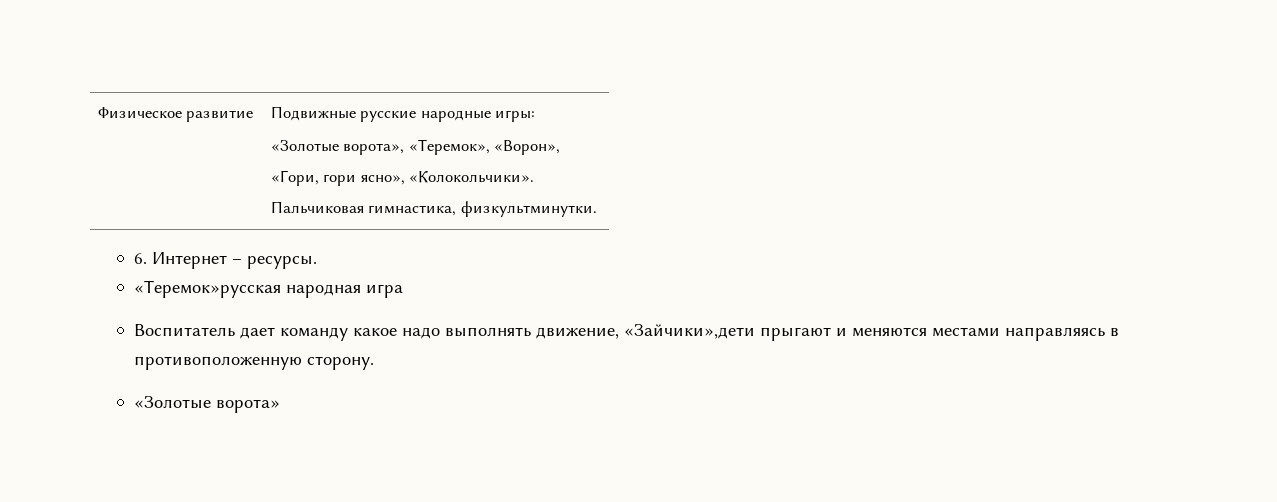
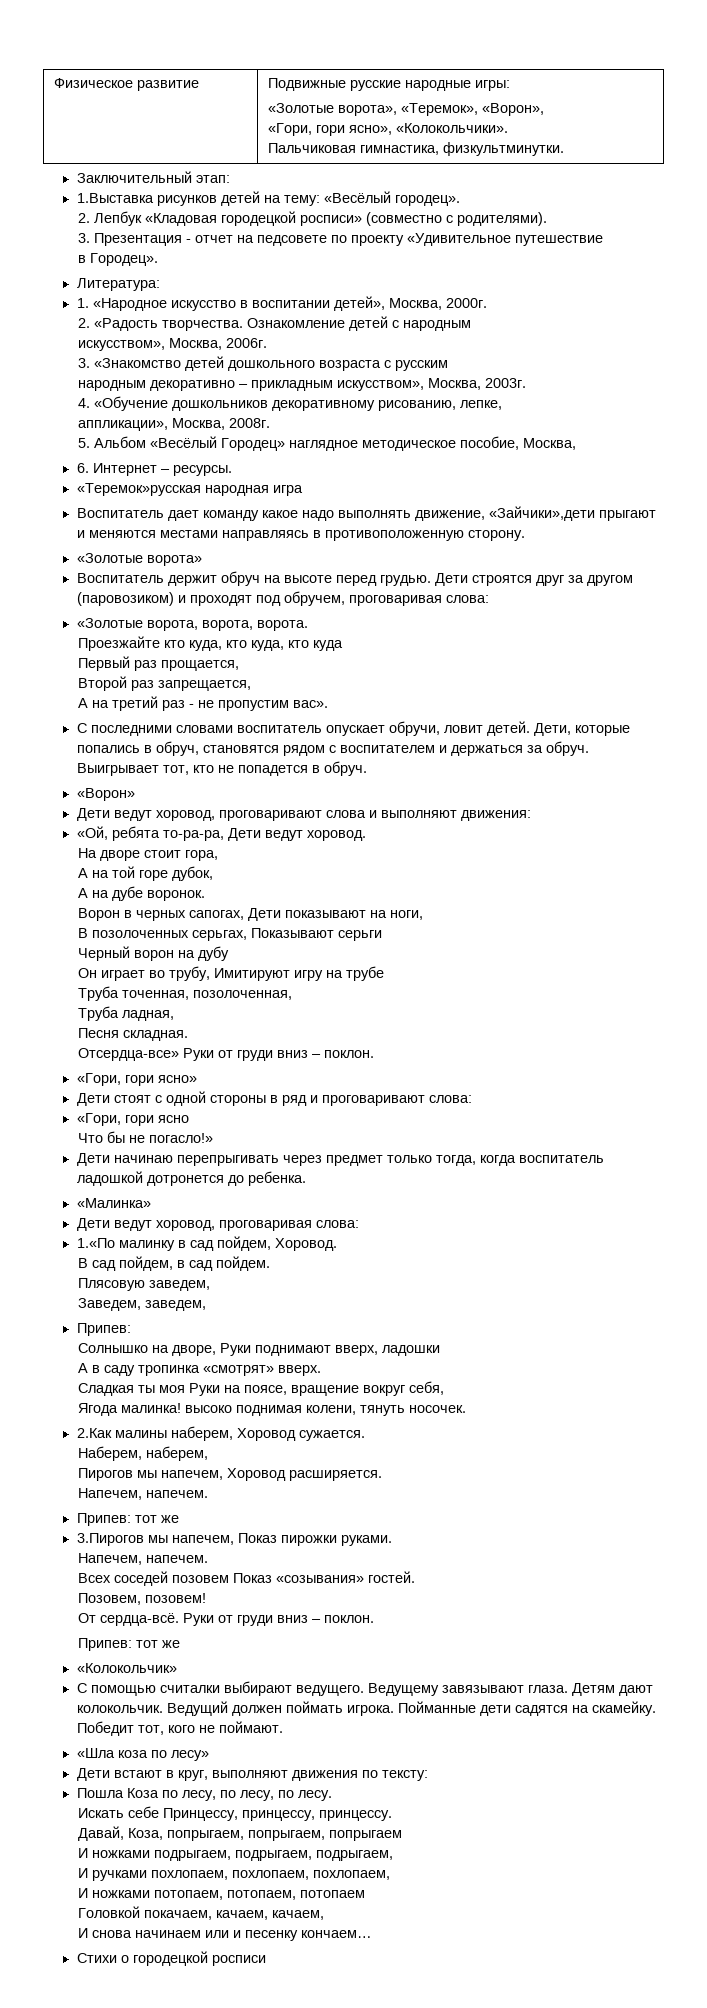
+ Заключительный этап:
+ 1.Выставка рисунков детей на тему: «Весёлый городец».
+ 2. Лепбук «Кладовая городецкой росписи» (совместно с родителями).
+ 3. Презентация - отчет на педсовете по проекту «Удивительное путешествие
+ в Городец».
+ Литература:
+ 1. «Народное искусство в воспитании детей», Москва, 2000г.
+ 2. «Радость творчества. Ознакомление детей с народным
+ искусством», Москва, 2006г.
+ 3. «Знакомство детей дошкольного возраста с русским
+ народным декоративно – прикладным искусством», Москва, 2003г.
+ 4. «Обучение дошкольников декоративному рисованию, лепке,
+ аппликации», Москва, 2008г.
+ 5. Альбом «Весёлый Городец» наглядное методическое пособие, Москва,
+ Воспитатель держит обруч на высоте перед грудью. Дети строятся друг за другом (паровозиком) и проходят под обручем, проговаривая слова:
+ «Золотые ворота, ворота, ворота.
+ Проезжайте кто куда, кто куда, кто куда
+ Первый раз прощается,
+ Второй раз запрещается,
+ А на третий раз - не пропустим вас».
+ С последними словами воспитатель опускает обручи, ловит детей. Дети, которые попались в обруч, становятся рядом с воспитателем и держаться за обруч. Выигрывает тот, кто не попадется в обруч.
+ «Ворон»
+ Дети ведут хоровод, проговаривают слова и выполняют движения:
+ «Ой, ребята то-ра-ра, Дети ведут хоровод.
+ На дворе стоит гора,
+ А на той горе дубок,
+ А на дубе воронок.
+ Ворон в черных сапогах, Дети показывают на ноги,
+ В позолоченных серьгах, Показывают серьги
+ Черный ворон на дубу
+ Он играет во трубу, Имитируют игру на трубе
+ Труба точенная, позолоченная,
+ Труба ладная,
+ Песня складная.
+ Отсердца-все» Руки от груди вниз – поклон.
+ «Гори, гори ясно»
+ Дети стоят с одной стороны в ряд и проговаривают слова:
+ «Гори, гори ясно
+ Что бы не погасло!»
+ Дети начинаю перепрыгивать через предмет только тогда, когда воспитатель ладошкой дотронется до ребенка.
+ «Малинка»
+ Дети ведут хоровод, проговаривая слова:
+ 1.«По малинку в сад пойдем, Хоровод.
+ В сад пойдем, в сад пойдем.
+ Плясовую заведем,
+ Заведем, заведем,
+ Припев:
+ Солнышко на дворе, Руки поднимают вверх, ладошки
+ А в саду тропинка «смотрят» вверх.
+ Сладкая ты моя Руки на поясе, вращение вокруг себя,
+ Ягода малинка! высоко поднимая колени, тянуть носочек.
+ 2.Как малины наберем, Хоровод сужается.
+ Наберем, наберем,
+ Пирогов мы напечем, Хоровод расширяется.
+ Напечем, напечем.
+ Припев: тот же
+ 3.Пирогов мы напечем, Показ пирожки руками.
+ Напечем, напечем.
+ Всех соседей позовем Показ «созывания» гостей.
+ Позовем, позовем!
+ От сердца-всё. Руки от груди вниз – поклон.
+ Припев: тот же
+ «Колокольчик»
+ С помощью считалки выбирают ведущего. Ведущему завязывают глаза. Детям дают колокольчик. Ведущий должен поймать игрока. Пойманные дети садятся на скамейку. Победит тот, кого не поймают.
+ «Шла коза по лесу»
+ Дети встают в круг, выполняют движения по тексту:
+ Пошла Коза по лесу, по лесу, по лесу.
+ Искать себе Принцессу, принцессу, принцессу.
+ Давай, Коза, попрыгаем, попрыгаем, попрыгаем
+ И ножками подрыгаем, подрыгаем, подрыгаем,
+ И ручками похлопаем, похлопаем, похлопаем,
+ И ножками потопаем, потопаем, потопаем
+ Головкой покачаем, качаем, качаем,
+ И снова начинаем или и песенку кончаем…
+ Стихи о городецкой росписи

